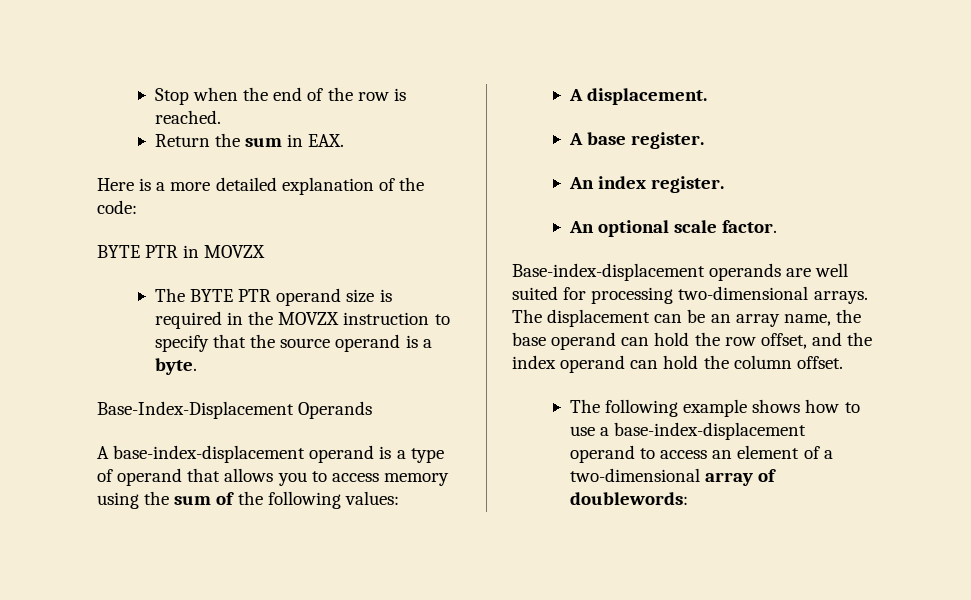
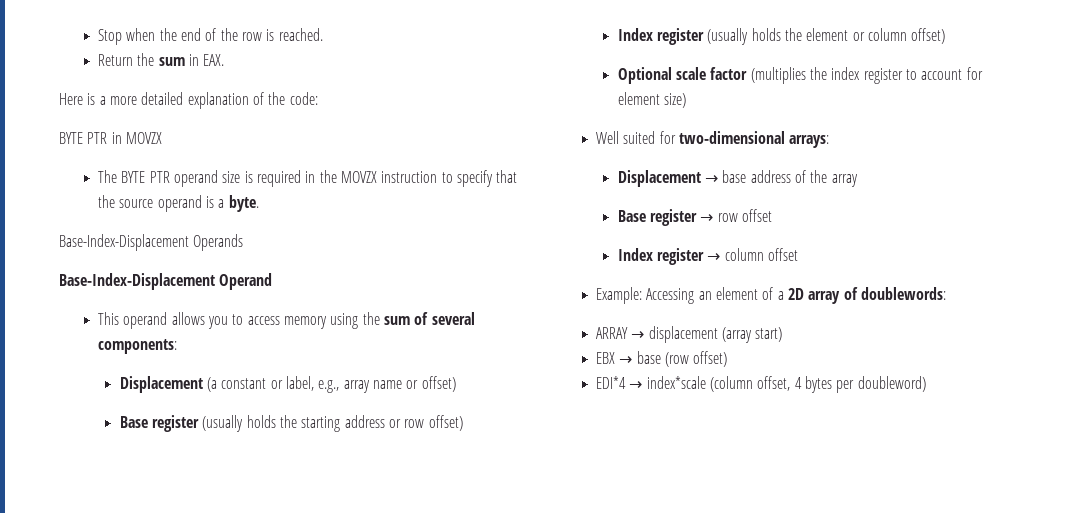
- A base-index-displacement operand is a type of operand that allows you to access memory using the sum of the following values:
- A displacement.
- A base register.
- An index register.
- An optional scale factor.
- Base-index-displacement operands are well suited for processing two-dimensional arrays. The displacement can be an array name, the base operand can hold the row offset, and the index operand can hold the column offset.
- The following example shows how to use a base-index-displacement operand to access an element of a two-dimensional array of doublewords:
+ Base-Index-Displacement Operand
+ This operand allows you to access memory using the sum of several components:
+ Displacement (a constant or label, e.g., array name or offset)
+ Base register (usually holds the starting address or row offset)
+ Index register (usually holds the element or column offset)
+ Optional scale factor (multiplies the index register to account for element size)
+ Well suited for two-dimensional arrays:
+ Displacement → base address of the array
+ Base register → row offset
+ Index register → column offset
+ Example: Accessing an element of a 2D array of doublewords:
+ ARRAY → displacement (array start)
+ EBX → base (row offset)
+ EDI*4 → index*scale (column offset, 4 bytes per doubleword)

